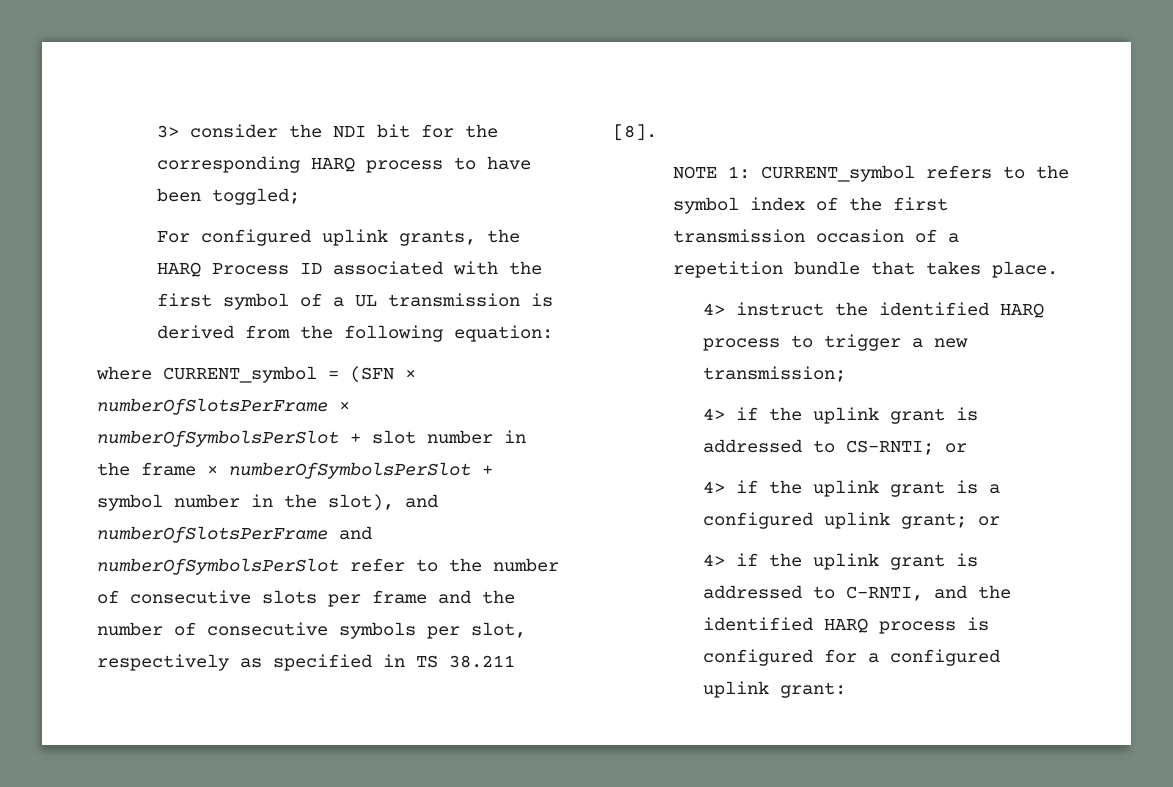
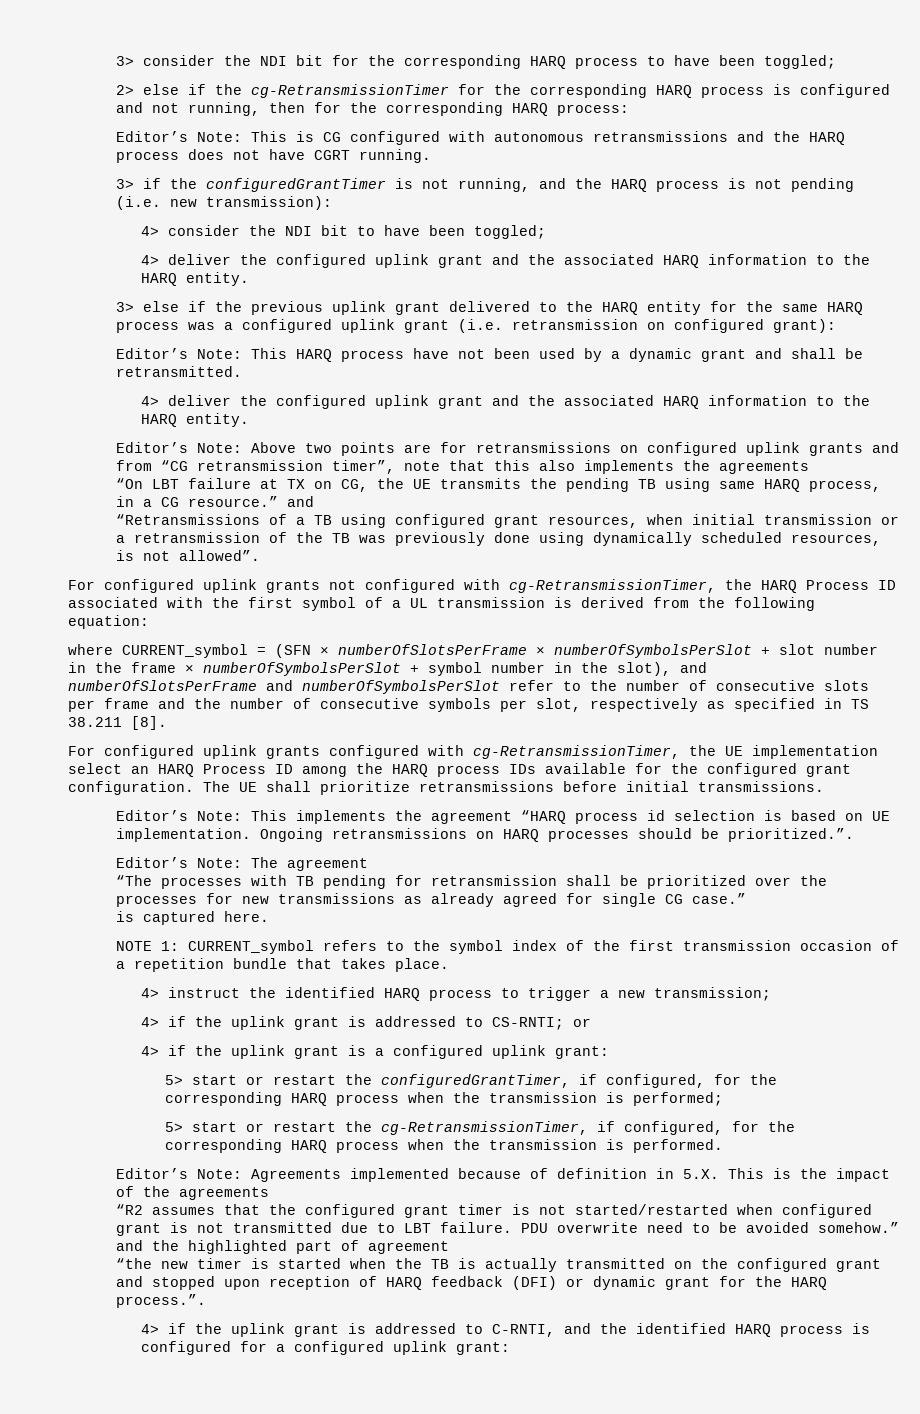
- For configured uplink grants, the HARQ Process ID associated with the first symbol of a UL transmission is derived from the following equation:
+ 2> else if the cg-RetransmissionTimer for the corresponding HARQ process is configured and not running, then for the corresponding HARQ process:
+ Editor’s Note: This is CG configured with autonomous retransmissions and the HARQ process does not have CGRT running.
+ 3> if the configuredGrantTimer is not running, and the HARQ process is not pending (i.e. new transmission):
+ 4> consider the NDI bit to have been toggled;
+ 4> deliver the configured uplink grant and the associated HARQ information to the HARQ entity.
+ 3> else if the previous uplink grant delivered to the HARQ entity for the same HARQ process was a configured uplink grant (i.e. retransmission on configured grant):
+ Editor’s Note: This HARQ process have not been used by a dynamic grant and shall be retransmitted.
+ 4> deliver the configured uplink grant and the associated HARQ information to the HARQ entity.
+ Editor’s Note: Above two points are for retransmissions on configured uplink grants and from “CG retransmission timer”, note that this also implements the agreements
+ “On LBT failure at TX on CG, the UE transmits the pending TB using same HARQ process, in a CG resource.” and
+ “Retransmissions of a TB using configured grant resources, when initial transmission or a retransmission of the TB was previously done using dynamically scheduled resources, is not allowed”.
+ For configured uplink grants not configured with cg-RetransmissionTimer, the HARQ Process ID associated with the first symbol of a UL transmission is derived from the following equation:
+ For configured uplink grants configured with cg-RetransmissionTimer, the UE implementation select an HARQ Process ID among the HARQ process IDs available for the configured grant configuration. The UE shall prioritize retransmissions before initial transmissions.
+ Editor’s Note: This implements the agreement “HARQ process id selection is based on UE implementation. Ongoing retransmissions on HARQ processes should be prioritized.”.
+ Editor’s Note: The agreement
+ “The processes with TB pending for retransmission shall be prioritized over the processes for new transmissions as already agreed for single CG case.”
+ is captured here.
- 4> if the uplink grant is a configured uplink grant; or
+ 4> if the uplink grant is a configured uplink grant:
+ 5> start or restart the configuredGrantTimer, if configured, for the corresponding HARQ process when the transmission is performed;
+ 5> start or restart the cg-RetransmissionTimer, if configured, for the corresponding HARQ process when the transmission is performed.
+ Editor’s Note: Agreements implemented because of definition in 5.X. This is the impact of the agreements
+ “R2 assumes that the configured grant timer is not started/restarted when configured grant is not transmitted due to LBT failure. PDU overwrite need to be avoided somehow.” and the highlighted part of agreement
+ “the new timer is started when the TB is actually transmitted on the configured grant and stopped upon reception of HARQ feedback (DFI) or dynamic grant for the HARQ process.”.

